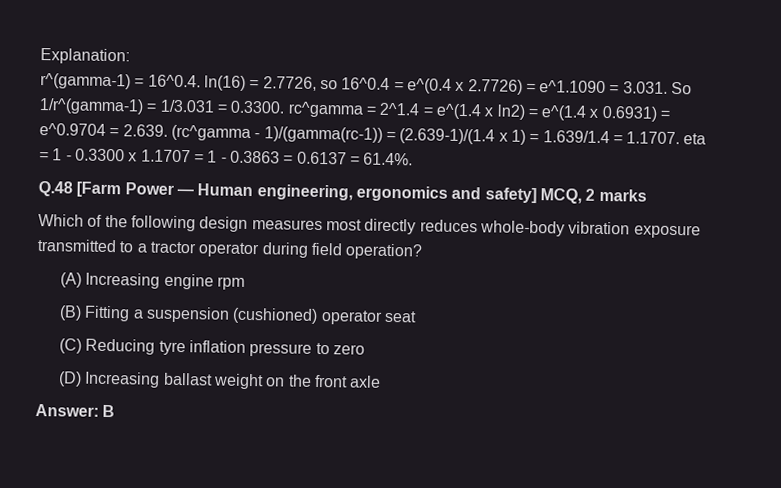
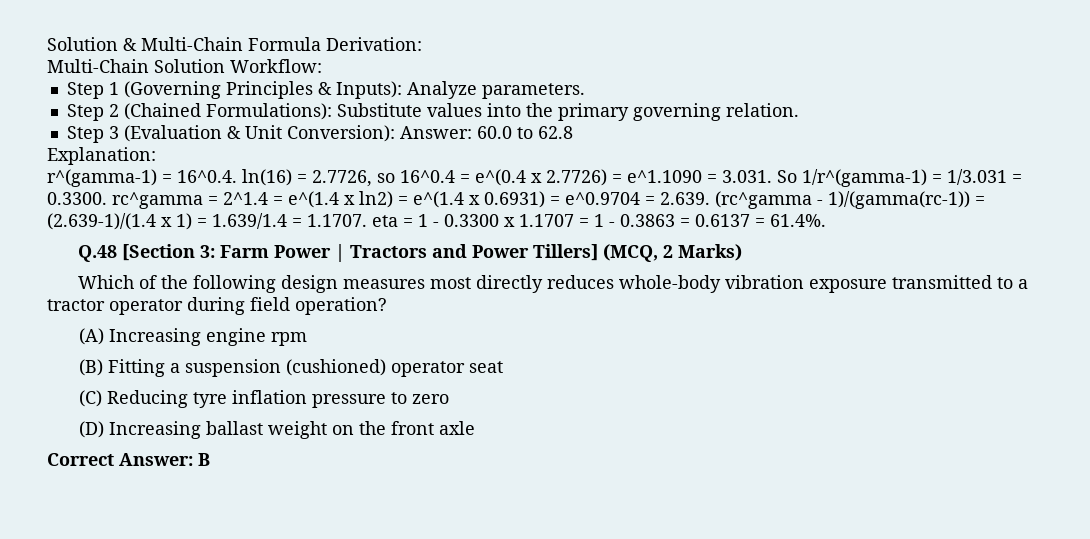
+ Solution & Multi-Chain Formula Derivation:
+ Multi-Chain Solution Workflow:
+ Step 1 (Governing Principles & Inputs): Analyze parameters.
+ Step 2 (Chained Formulations): Substitute values into the primary governing relation.
+ Step 3 (Evaluation & Unit Conversion): Answer: 60.0 to 62.8
- Q.48 [Farm Power — Human engineering, ergonomics and safety] MCQ, 2 marks
+ Q.48 [Section 3: Farm Power | Tractors and Power Tillers] (MCQ, 2 Marks)
- Answer: B
+ Correct Answer: B

